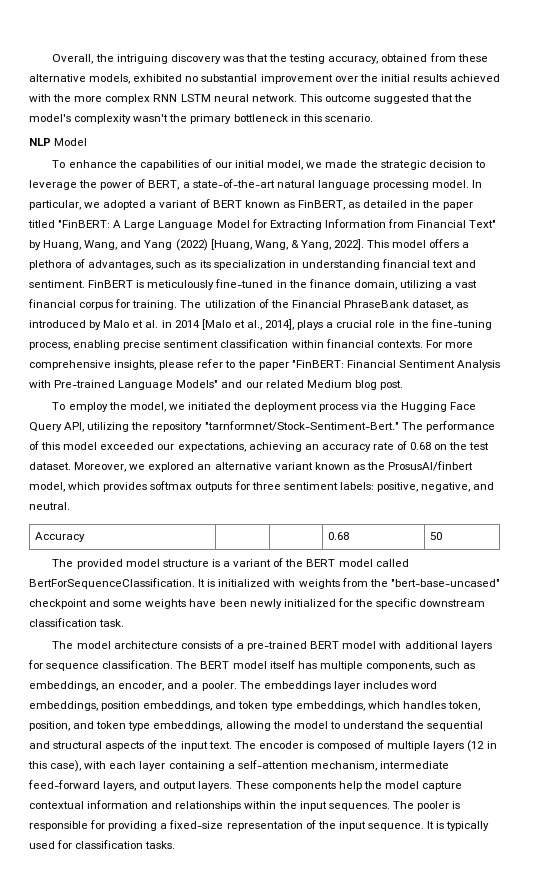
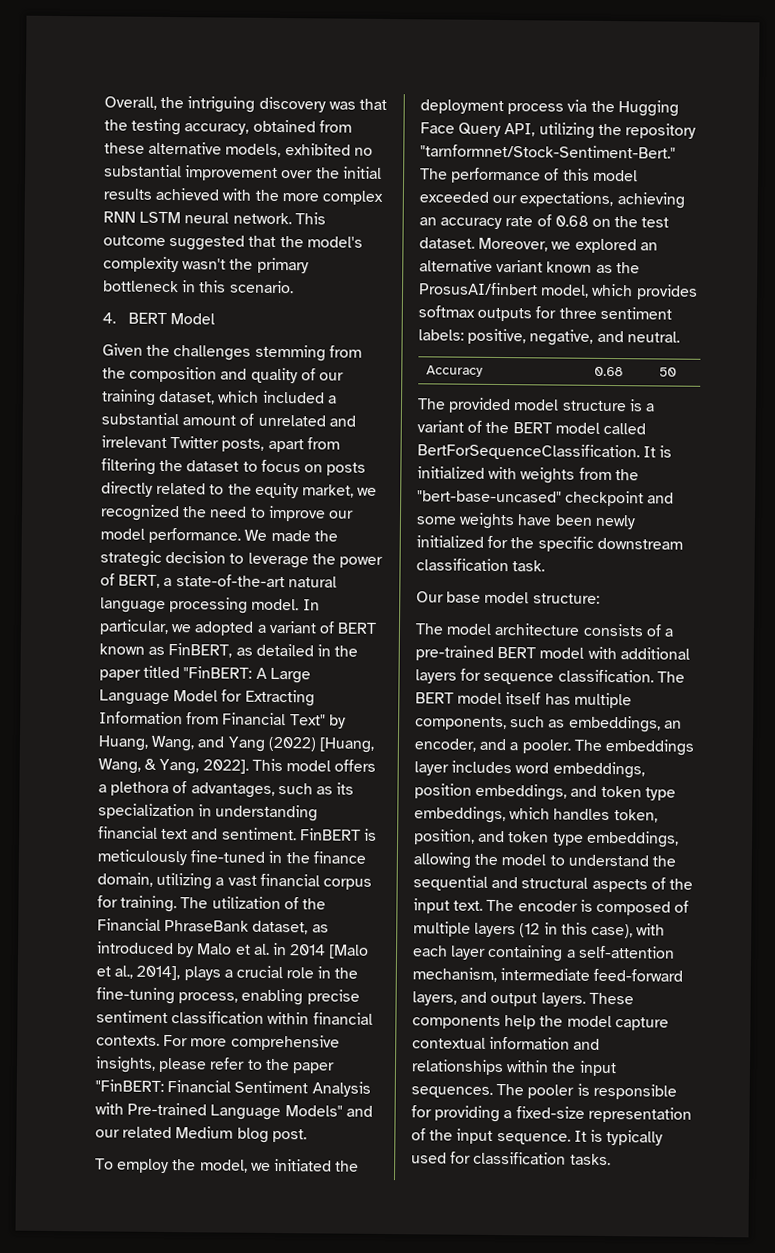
- NLP Model
+ 4. BERT Model
- To enhance the capabilities of our initial model, we made the strategic decision to leverage the power of BERT, a state-of-the-art natural language processing model.
+ Given the challenges stemming from the composition and quality of our training dataset, which included a substantial amount of unrelated and irrelevant Twitter posts, apart from filtering the dataset to focus on posts directly related to the equity market, we recognized the need to improve our model performance. We made the strategic decision to leverage the power of BERT, a state-of-the-art natural language processing model.
+ Our base model structure:

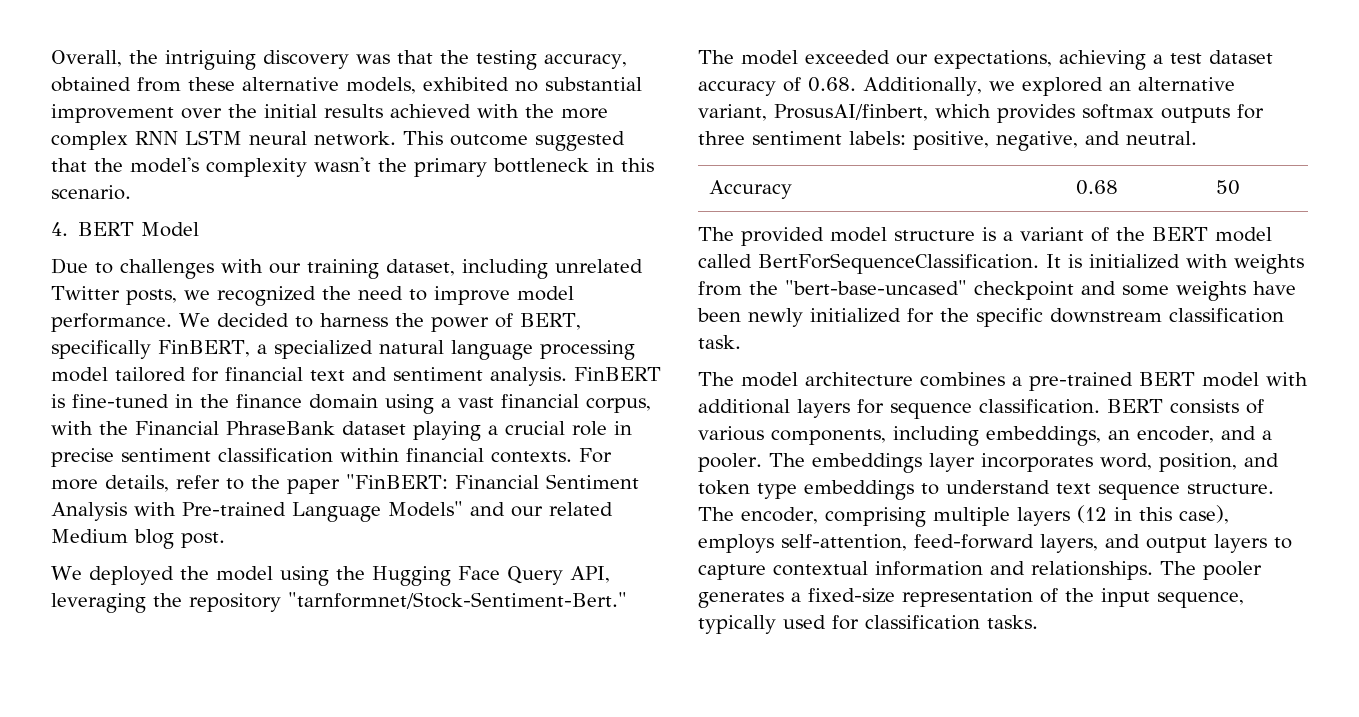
- Given the challenges stemming from the composition and quality of our training dataset, which included a substantial amount of unrelated and irrelevant Twitter posts, apart from filtering the dataset to focus on posts directly related to the equity market, we recognized the need to improve our model performance.
+ Due to challenges with our training dataset, including unrelated Twitter posts, we recognized the need to improve model performance.
- We made the strategic decision to leverage the power of BERT, a state-of-the-art natural language processing model. In particular, we adopted a variant of BERT known as FinBERT, as detailed in the paper titled "FinBERT: A Large Language Model for Extracting Information from Financial Text" by Huang, Wang, and Yang (2022) [Huang, Wang, & Yang, 2022]. This model offers a plethora of advantages, such as its specialization in understanding financial text and sentiment.
+ We decided to harness the power of BERT, specifically FinBERT, a specialized natural language processing model tailored for financial text and sentiment analysis.
- FinBERT is meticulously fine-tuned in the finance domain, utilizing a vast financial corpus for training. The utilization of the Financial PhraseBank dataset, as introduced by Malo et al. in 2014 [Malo et al., 2014], plays a crucial role in the fine-tuning process, enabling precise sentiment classification within financial contexts.
+ FinBERT is fine-tuned in the finance domain using a vast financial corpus, with the Financial PhraseBank dataset playing a crucial role in precise sentiment classification within financial contexts.
- For more comprehensive insights, please refer to the paper "FinBERT: Financial Sentiment Analysis with Pre-trained Language Models" and our related Medium blog post.
+ For more details, refer to the paper "FinBERT: Financial Sentiment Analysis with Pre-trained Language Models" and our related Medium blog post.
- To employ the model, we initiated the deployment process via the Hugging Face Query API, utilizing the repository "tarnformnet/Stock-Sentiment-Bert."
+ We deployed the model using the Hugging Face Query API, leveraging the repository "tarnformnet/Stock-Sentiment-Bert."
- The performance of this model exceeded our expectations, achieving an accuracy rate of 0.68 on the test dataset. Moreover, we explored an alternative variant known as the ProsusAI/finbert model, which provides softmax outputs for three sentiment labels: positive, negative, and neutral.
+ The model exceeded our expectations, achieving a test dataset accuracy of 0.68. Additionally, we explored an alternative variant, ProsusAI/finbert, which provides softmax outputs for three sentiment labels: positive, negative, and neutral.
- Our base model structure:
- The model architecture consists of a pre-trained BERT model with additional layers for sequence classification.
+ The model architecture combines a pre-trained BERT model with additional layers for sequence classification.
- The BERT model itself has multiple components, such as embeddings, an encoder, and a pooler.
+ BERT consists of various components, including embeddings, an encoder, and a pooler.
- The embeddings layer includes word embeddings, position embeddings, and token type embeddings, which handles token, position, and token type embeddings, allowing the model to understand the sequential and structural aspects of the input text. The encoder is composed of multiple layers (12 in this case), with each layer containing a self-attention mechanism, intermediate feed-forward layers, and output layers. These components help the model capture contextual information and relationships within the input sequences. The pooler is responsible for providing a fixed-size representation of the input sequence. It is typically used for classification tasks.
+ The embeddings layer incorporates word, position, and token type embeddings to understand text sequence structure. The encoder, comprising multiple layers (12 in this case), employs self-attention, feed-forward layers, and output layers to capture contextual information and relationships. The pooler generates a fixed-size representation of the input sequence, typically used for classification tasks.

